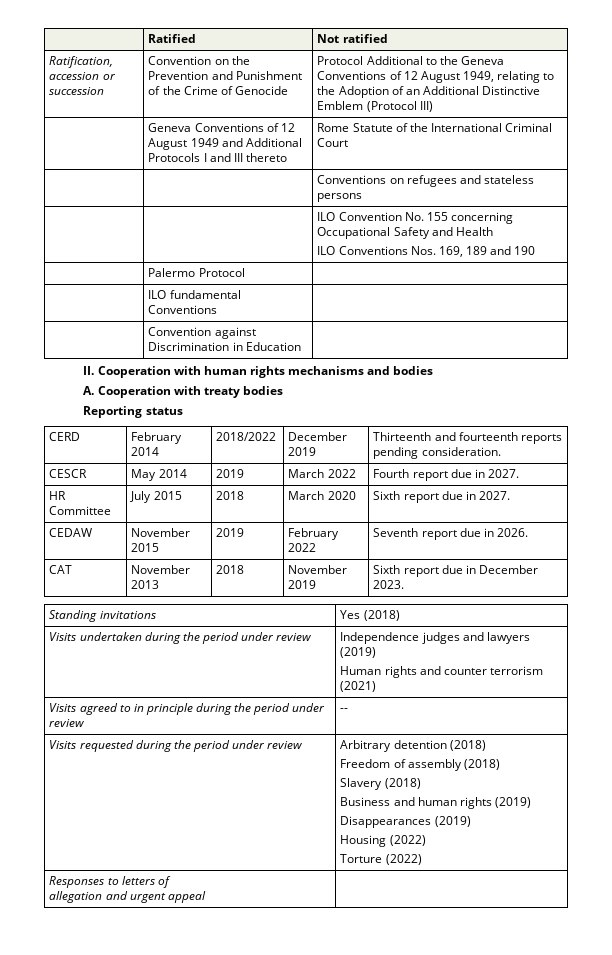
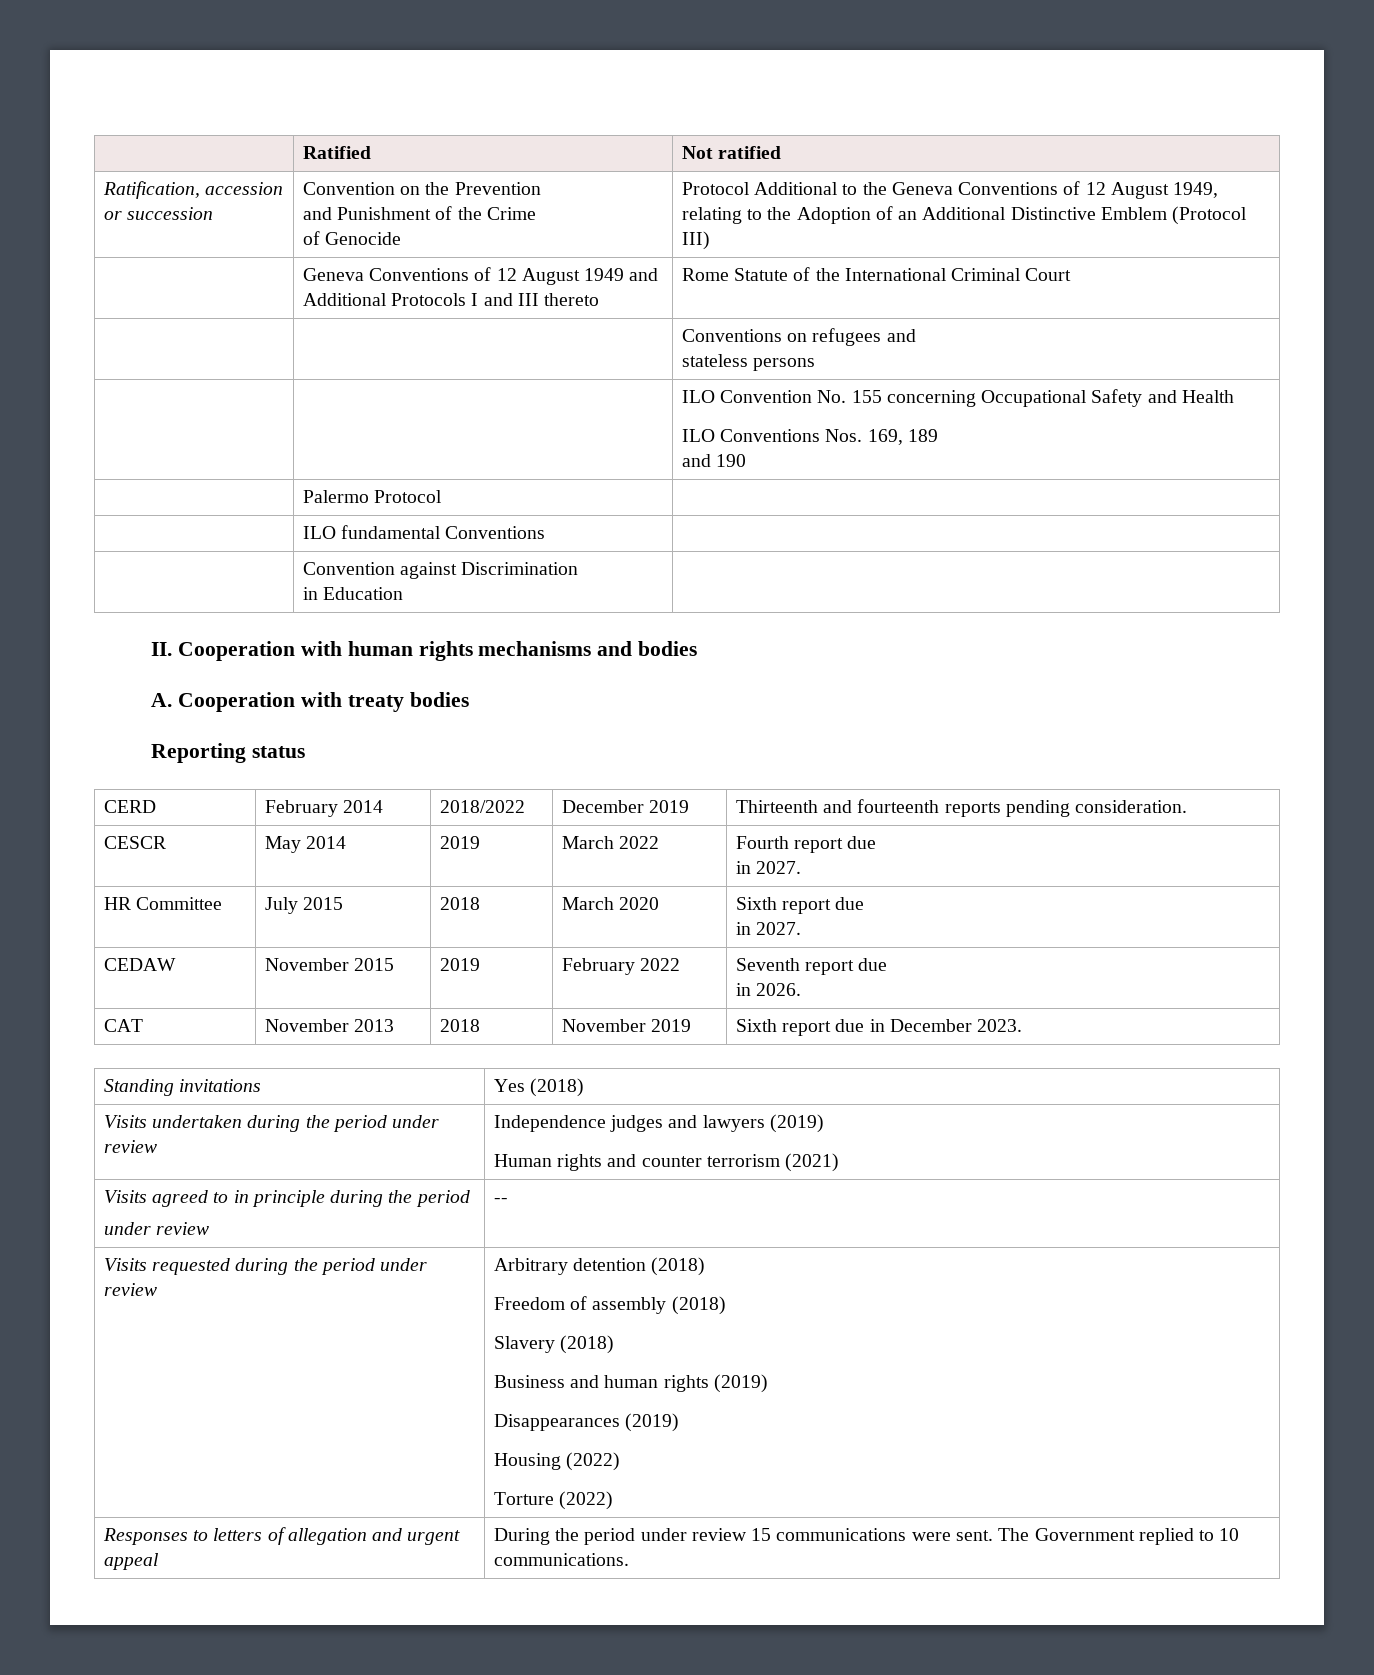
- Ratification, accession or succession | Convention on the Prevention and Punishment of the Crime of Genocide | Protocol Additional to the Geneva Conventions of 12 August 1949, relating to the Adoption of an Additional Distinctive Emblem (Protocol III)
+ Ratification, accession or succession | Convention on the Prevention
+ and Punishment of the Crime
+ of Genocide | Protocol Additional to the Geneva Conventions of 12 August 1949, relating to the Adoption of an Additional Distinctive Emblem (Protocol III)
- | | Conventions on refugees and stateless persons
+ | | Conventions on refugees and
+ stateless persons
  | | ILO Convention No. 155 concerning Occupational Safety and Health
- ILO Conventions Nos. 169, 189 and 190
+ ILO Conventions Nos. 169, 189
+ and 190
- | Convention against Discrimination in Education |
+ | Convention against Discrimination
+ in Education |
- CESCR | May 2014 | 2019 | March 2022 | Fourth report due in 2027.
+ CESCR | May 2014 | 2019 | March 2022 | Fourth report due
+ in 2027.
- HR Committee | July 2015 | 2018 | March 2020 | Sixth report due in 2027.
+ HR Committee | July 2015 | 2018 | March 2020 | Sixth report due
+ in 2027.
- CEDAW | November 2015 | 2019 | February 2022 | Seventh report due in 2026.
+ CEDAW | November 2015 | 2019 | February 2022 | Seventh report due
+ in 2026.
- Visits agreed to in principle during the period under review | --
+ Visits agreed to in principle during the period
+ under review | --
- Responses to letters of
- allegation and urgent appeal |
+ Responses to letters of allegation and urgent appeal | During the period under review 15 communications were sent. The Government replied to 10 communications.

